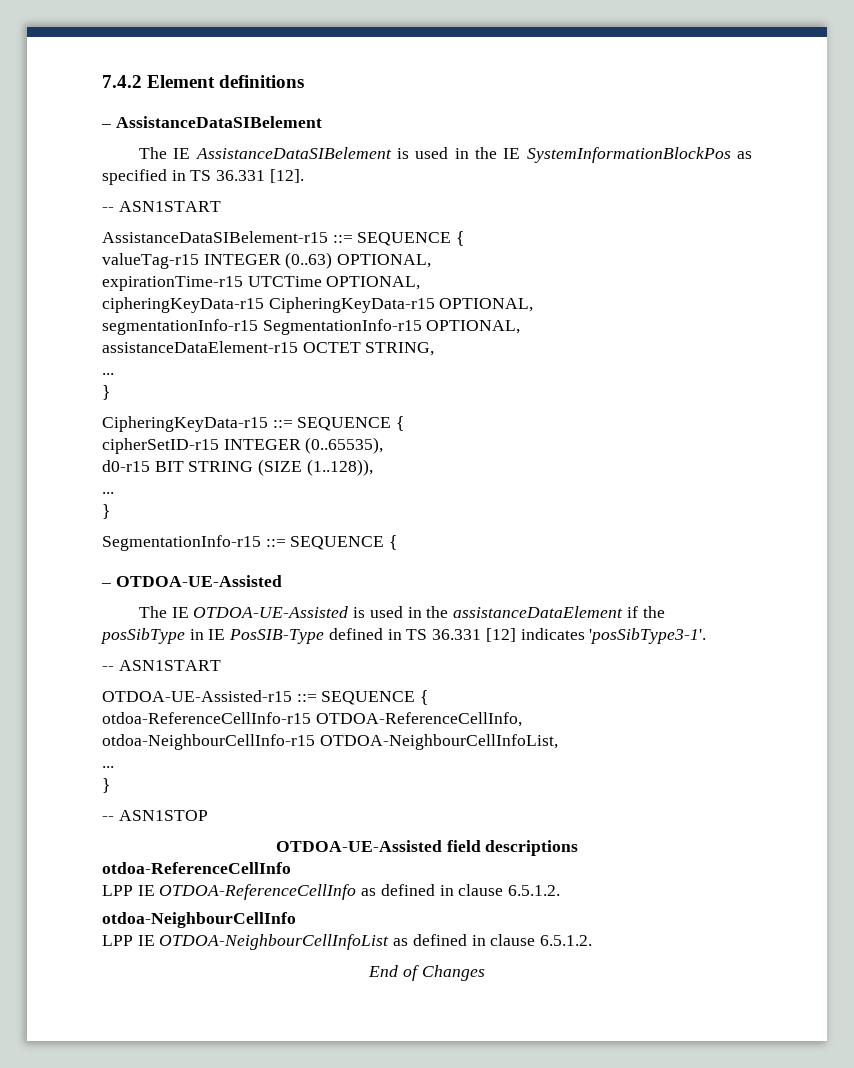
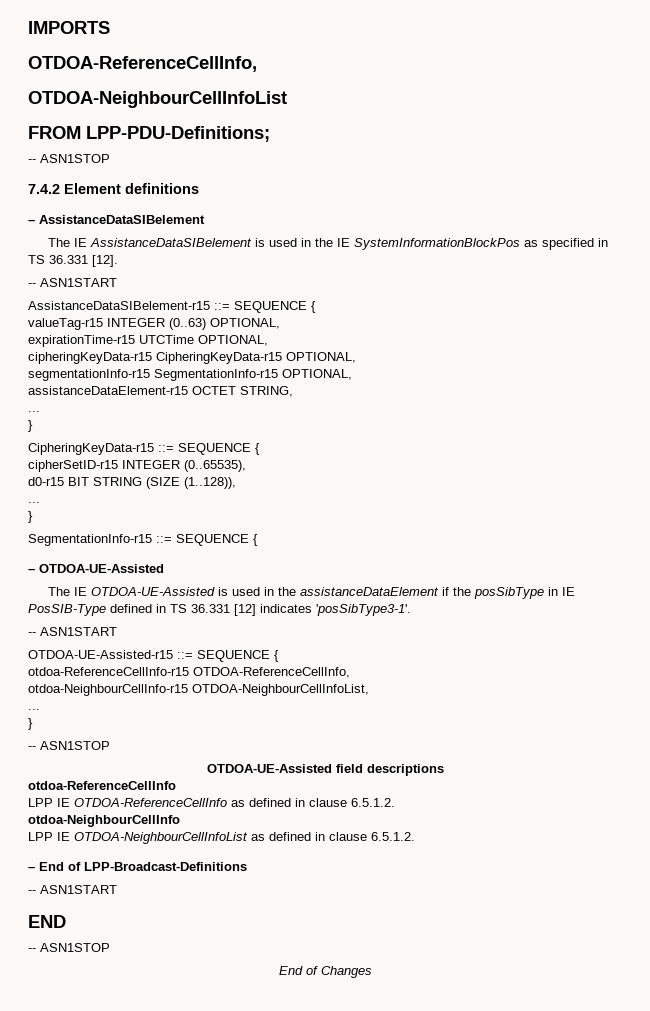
+ IMPORTS
+ OTDOA-ReferenceCellInfo,
+ OTDOA-NeighbourCellInfoList
+ FROM LPP-PDU-Definitions;
+ -- ASN1STOP
+ – End of LPP-Broadcast-Definitions
+ -- ASN1START
+ END
+ -- ASN1STOP

